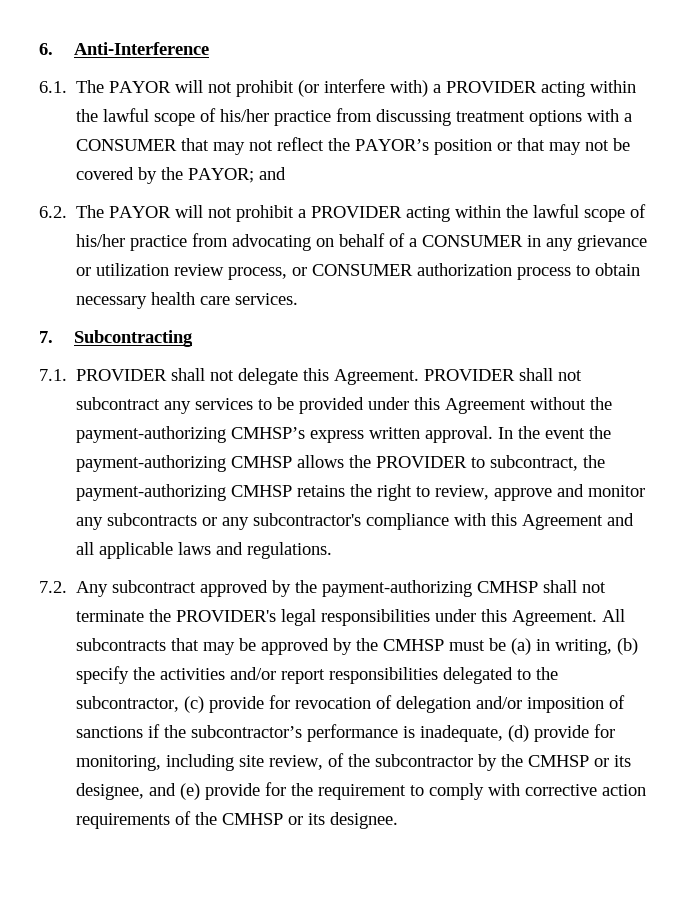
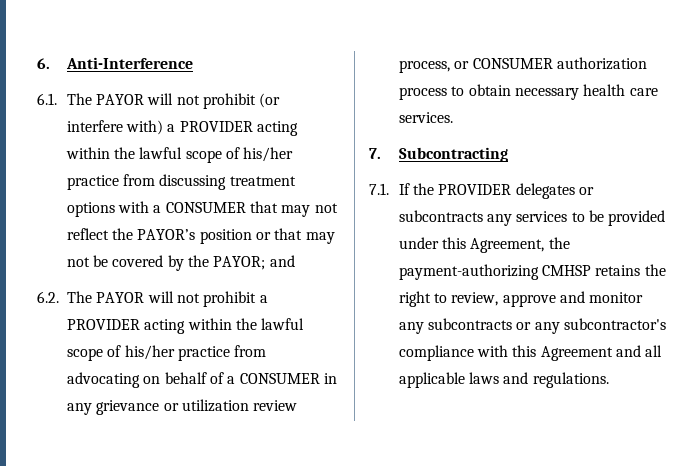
- 7.1. PROVIDER shall not delegate this Agreement. PROVIDER shall not subcontract any services to be provided under this Agreement without the payment-authorizing CMHSP’s express written approval. In the event the payment-authorizing CMHSP allows the PROVIDER to subcontract, the payment-authorizing CMHSP retains the right to review, approve and monitor any subcontracts or any subcontractor's compliance with this Agreement and all applicable laws and regulations.
+ 7.1. If the PROVIDER delegates or subcontracts any services to be provided under this Agreement, the payment-authorizing CMHSP retains the right to review, approve and monitor any subcontracts or any subcontractor's compliance with this Agreement and all applicable laws and regulations.
- 7.2. Any subcontract approved by the payment-authorizing CMHSP shall not terminate the PROVIDER's legal responsibilities under this Agreement. All subcontracts that may be approved by the CMHSP must be (a) in writing, (b) specify the activities and/or report responsibilities delegated to the subcontractor, (c) provide for revocation of delegation and/or imposition of sanctions if the subcontractor’s performance is inadequate, (d) provide for monitoring, including site review, of the subcontractor by the CMHSP or its designee, and (e) provide for the requirement to comply with corrective action requirements of the CMHSP or its designee.

